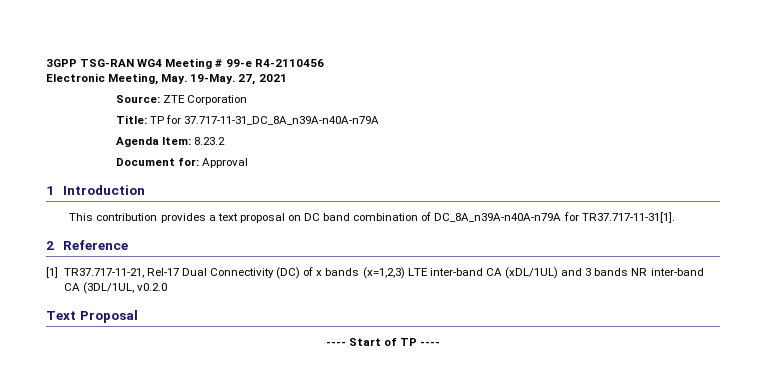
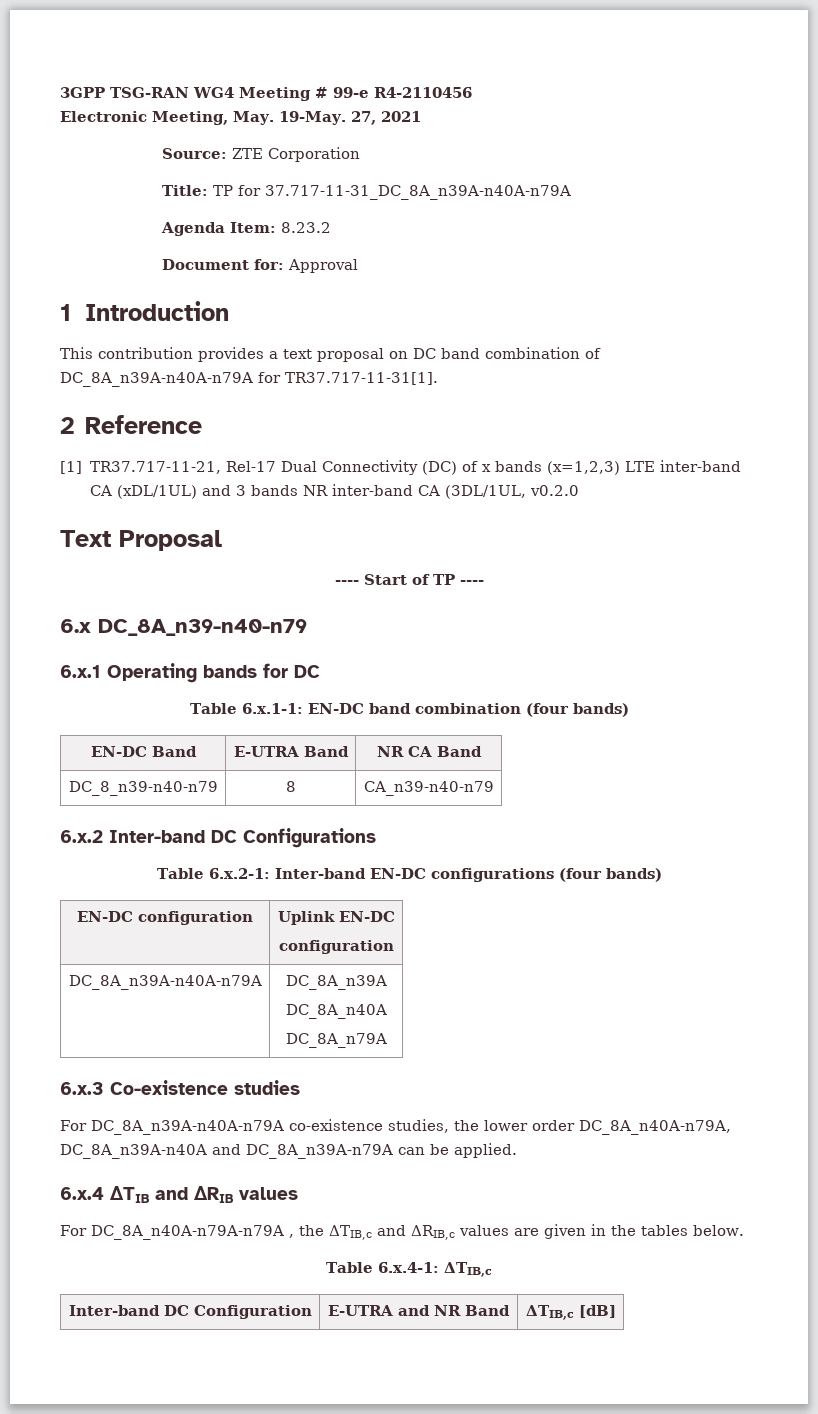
+ 6.x DC_8A_n39-n40-n79
+ 6.x.1 Operating bands for DC
+ Table 6.x.1-1: EN-DC band combination (four bands)
+ EN-DC Band | E-UTRA Band | NR CA Band
+ DC_8_n39-n40-n79 | 8 | CA_n39-n40-n79
+ 6.x.2 Inter-band DC Configurations
+ Table 6.x.2-1: Inter-band EN-DC configurations (four bands)
+ EN-DC configuration | Uplink EN-DC
+ configuration
+ DC_8A_n39A-n40A-n79A | DC_8A_n39A
+ DC_8A_n40A
+ DC_8A_n79A
+ 6.x.3 Co-existence studies
+ For DC_8A_n39A-n40A-n79A co-existence studies, the lower order DC_8A_n40A-n79A, DC_8A_n39A-n40A and DC_8A_n39A-n79A can be applied.
+ 6.x.4 ∆TIB and ∆RIB values
+ For DC_8A_n40A-n79A-n79A , the ΔTIB,c and ΔRIB,c values are given in the tables below.
+ Table 6.x.4-1: ΔTIB,c
+ Inter-band DC Configuration | E-UTRA and NR Band | ΔTIB,c [dB]

